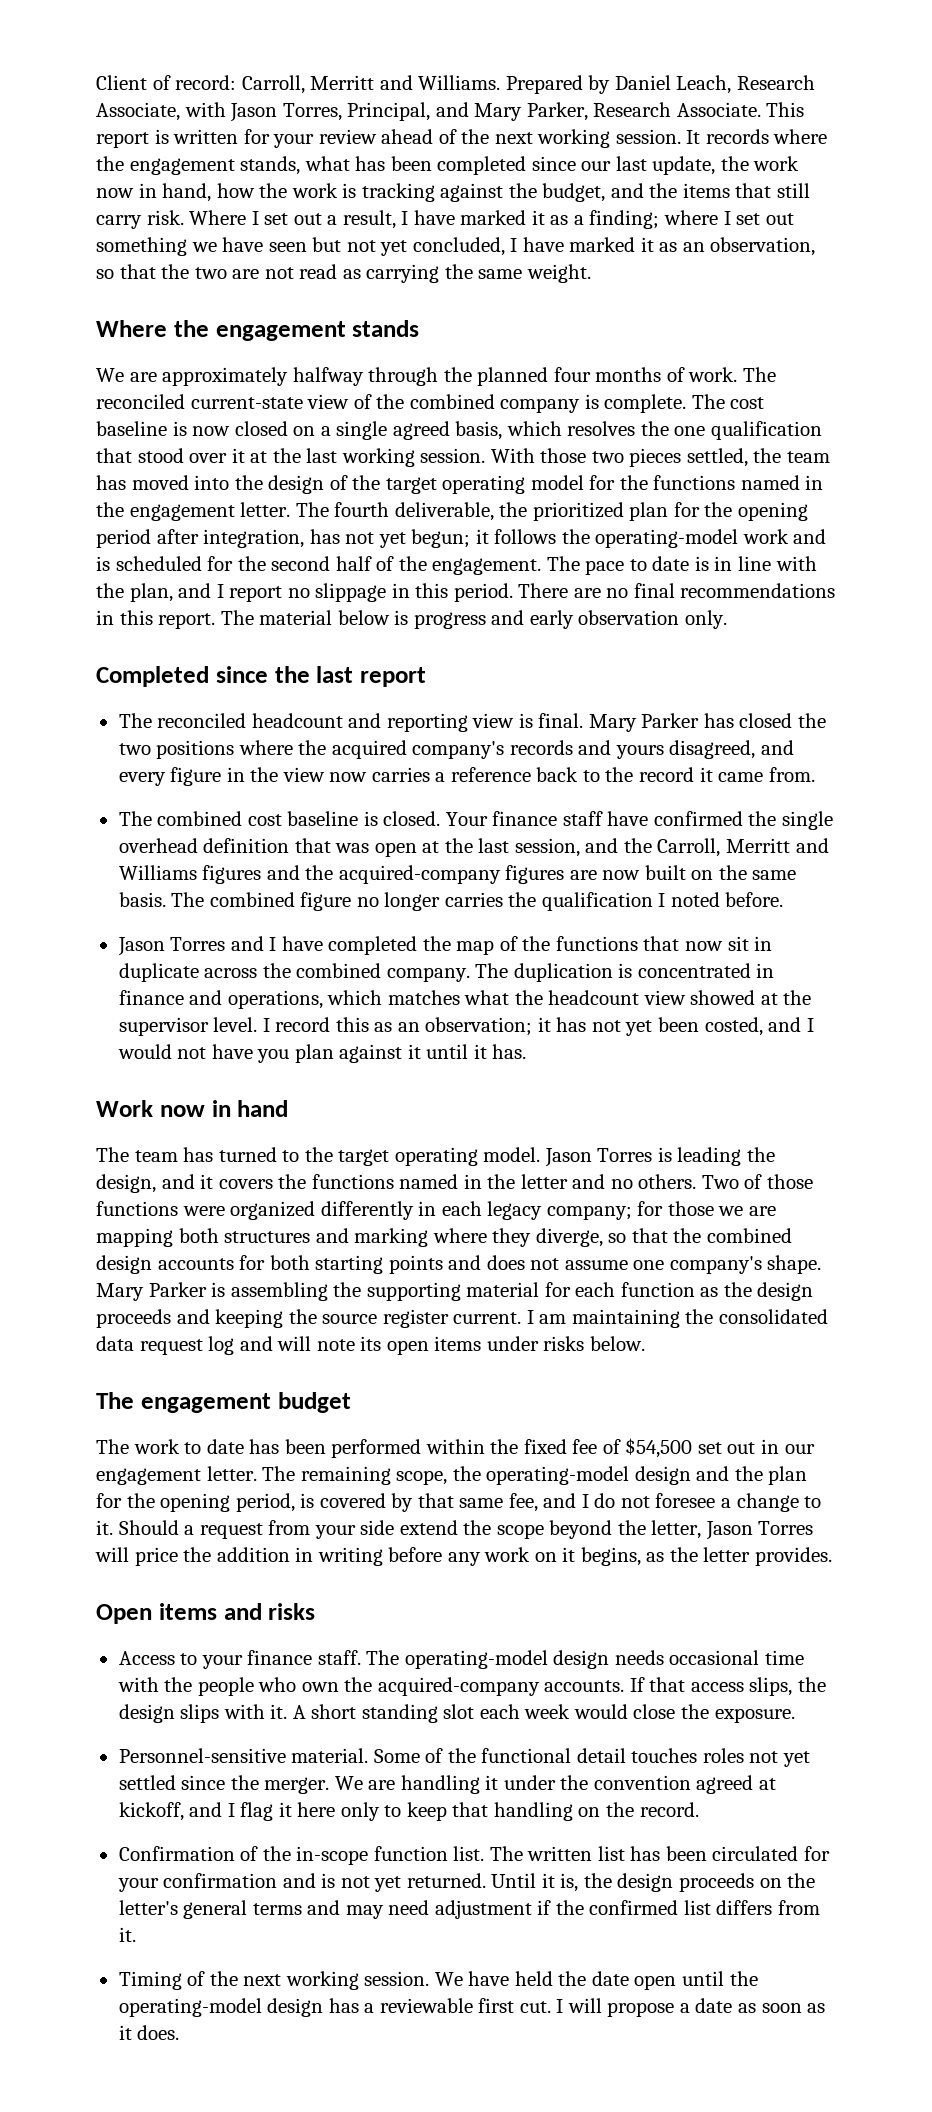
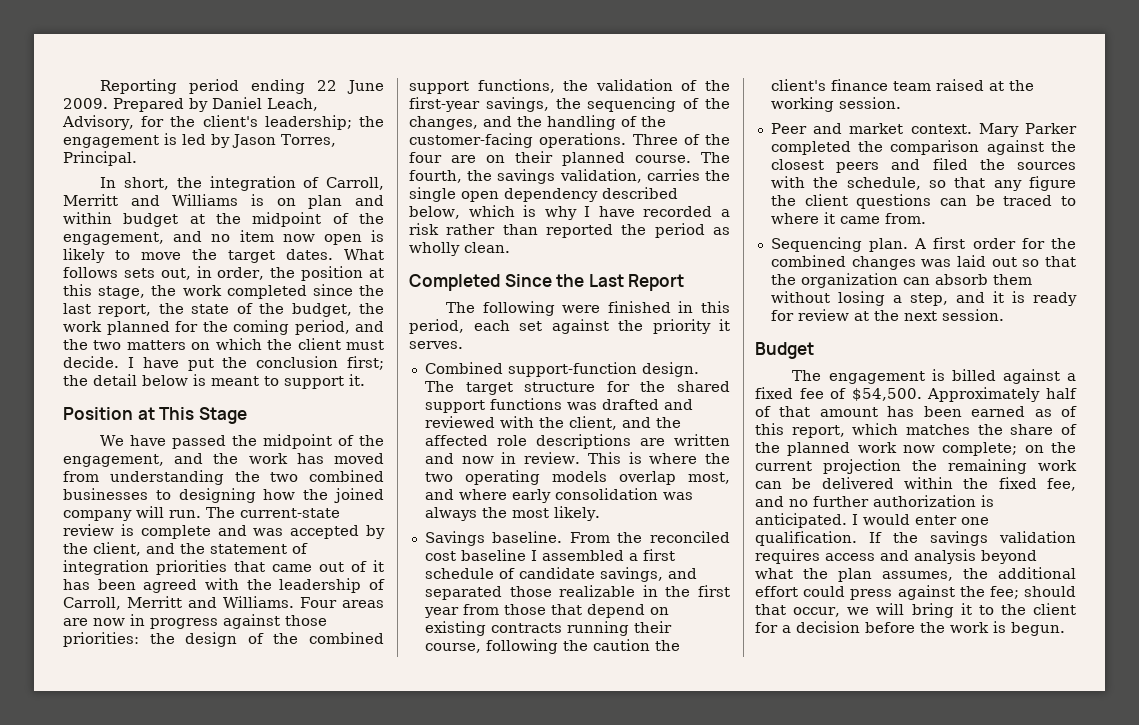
- Client of record: Carroll, Merritt and Williams. Prepared by Daniel Leach, Research Associate, with Jason Torres, Principal, and Mary Parker, Research Associate. This report is written for your review ahead of the next working session. It records where the engagement stands, what has been completed since our last update, the work now in hand, how the work is tracking against the budget, and the items that still carry risk. Where I set out a result, I have marked it as a finding; where I set out something we have seen but not yet concluded, I have marked it as an observation, so that the two are not read as carrying the same weight.
- Where the engagement stands
- We are approximately halfway through the planned four months of work. The reconciled current-state view of the combined company is complete. The cost baseline is now closed on a single agreed basis, which resolves the one qualification that stood over it at the last working session. With those two pieces settled, the team has moved into the design of the target operating model for the functions named in the engagement letter. The fourth deliverable, the prioritized plan for the opening period after integration, has not yet begun; it follows the operating-model work and is scheduled for the second half of the engagement. The pace to date is in line with the plan, and I report no slippage in this period. There are no final recommendations in this report. The material below is progress and early observation only.
- Completed since the last report
- The reconciled headcount and reporting view is final. Mary Parker has closed the two positions where the acquired company's records and yours disagreed, and every figure in the view now carries a reference back to the record it came from.
- The combined cost baseline is closed. Your finance staff have confirmed the single overhead definition that was open at the last session, and the Carroll, Merritt and Williams figures and the acquired-company figures are now built on the same basis. The combined figure no longer carries the qualification I noted before.
- Jason Torres and I have completed the map of the functions that now sit in duplicate across the combined company. The duplication is concentrated in finance and operations, which matches what the headcount view showed at the supervisor level. I record this as an observation; it has not yet been costed, and I would not have you plan against it until it has.
- Work now in hand
- The team has turned to the target operating model. Jason Torres is leading the design, and it covers the functions named in the letter and no others. Two of those functions were organized differently in each legacy company; for those we are mapping both structures and marking where they diverge, so that the combined design accounts for both starting points and does not assume one company's shape. Mary Parker is assembling the supporting material for each function as the design proceeds and keeping the source register current. I am maintaining the consolidated data request log and will note its open items under risks below.
- The engagement budget
- The work to date has been performed within the fixed fee of $54,500 set out in our engagement letter. The remaining scope, the operating-model design and the plan for the opening period, is covered by that same fee, and I do not foresee a change to it. Should a request from your side extend the scope beyond the letter, Jason Torres will price the addition in writing before any work on it begins, as the letter provides.
- Open items and risks
- Access to your finance staff. The operating-model design needs occasional time with the people who own the acquired-company accounts. If that access slips, the design slips with it. A short standing slot each week would close the exposure.
- Personnel-sensitive material. Some of the functional detail touches roles not yet settled since the merger. We are handling it under the convention agreed at kickoff, and I flag it here only to keep that handling on the record.
- Confirmation of the in-scope function list. The written list has been circulated for your confirmation and is not yet returned. Until it is, the design proceeds on the letter's general terms and may need adjustment if the confirmed list differs from it.
- Timing of the next working session. We have held the date open until the operating-model design has a reviewable first cut. I will propose a date as soon as it does.
+ Reporting period ending 22 June 2009. Prepared by Daniel Leach, Advisory, for the client's leadership; the engagement is led by Jason Torres, Principal.
+ In short, the integration of Carroll, Merritt and Williams is on plan and within budget at the midpoint of the engagement, and no item now open is likely to move the target dates. What follows sets out, in order, the position at this stage, the work completed since the last report, the state of the budget, the work planned for the coming period, and the two matters on which the client must decide. I have put the conclusion first; the detail below is meant to support it.
+ Position at This Stage
+ We have passed the midpoint of the engagement, and the work has moved from understanding the two combined businesses to designing how the joined company will run. The current-state review is complete and was accepted by the client, and the statement of integration priorities that came out of it has been agreed with the leadership of Carroll, Merritt and Williams. Four areas are now in progress against those priorities: the design of the combined support functions, the validation of the first-year savings, the sequencing of the changes, and the handling of the customer-facing operations. Three of the four are on their planned course. The fourth, the savings validation, carries the single open dependency described below, which is why I have recorded a risk rather than reported the period as wholly clean.
+ Completed Since the Last Report
+ The following were finished in this period, each set against the priority it serves.
+ Combined support-function design. The target structure for the shared support functions was drafted and reviewed with the client, and the affected role descriptions are written and now in review. This is where the two operating models overlap most, and where early consolidation was always the most likely.
+ Savings baseline. From the reconciled cost baseline I assembled a first schedule of candidate savings, and separated those realizable in the first year from those that depend on existing contracts running their course, following the caution the client's finance team raised at the working session.
+ Peer and market context. Mary Parker completed the comparison against the closest peers and filed the sources with the schedule, so that any figure the client questions can be traced to where it came from.
+ Sequencing plan. A first order for the combined changes was laid out so that the organization can absorb them without losing a step, and it is ready for review at the next session.
+ Budget
+ The engagement is billed against a fixed fee of $54,500. Approximately half of that amount has been earned as of this report, which matches the share of the planned work now complete; on the current projection the remaining work can be delivered within the fixed fee, and no further authorization is anticipated. I would enter one qualification. If the savings validation requires access and analysis beyond what the plan assumes, the additional effort could press against the fee; should that occur, we will bring it to the client for a decision before the work is begun.

